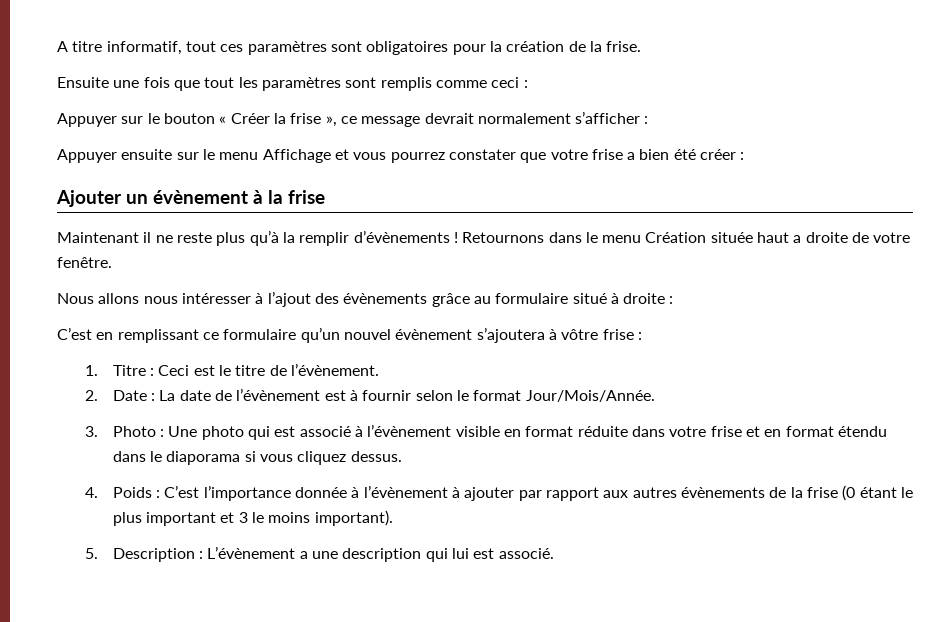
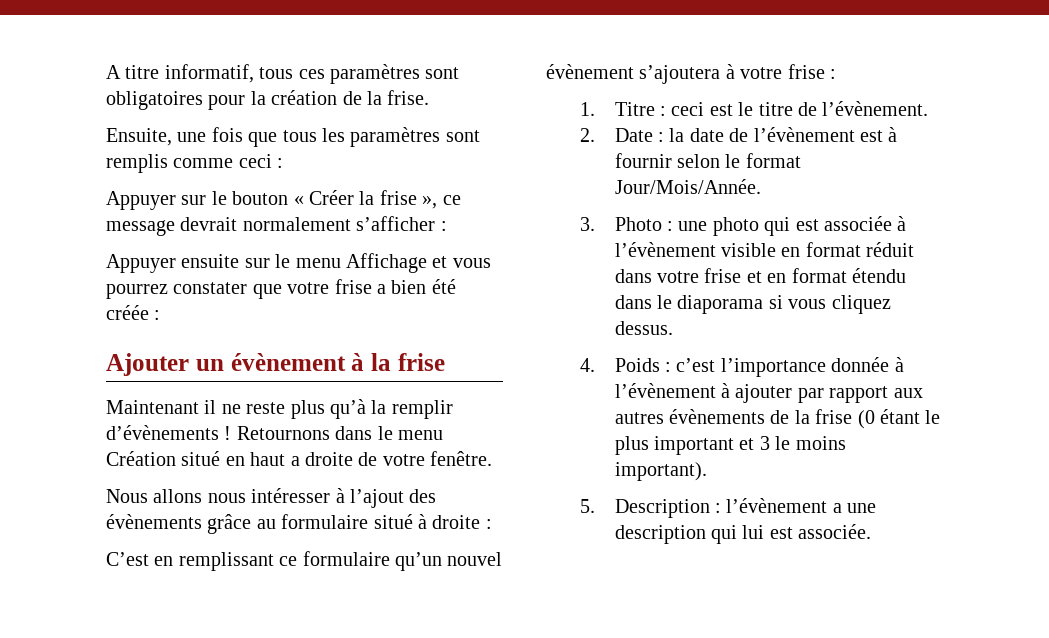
- A titre informatif, tout ces paramètres sont obligatoires pour la création de la frise.
+ A titre informatif, tous ces paramètres sont obligatoires pour la création de la frise.
- Ensuite une fois que tout les paramètres sont remplis comme ceci :
+ Ensuite, une fois que tous les paramètres sont remplis comme ceci :
- Appuyer ensuite sur le menu Affichage et vous pourrez constater que votre frise a bien été créer :
+ Appuyer ensuite sur le menu Affichage et vous pourrez constater que votre frise a bien été créée :
- Retournons dans le menu Création située haut a droite de votre fenêtre.
+ Retournons dans le menu Création situé en haut a droite de votre fenêtre.
- C’est en remplissant ce formulaire qu’un nouvel évènement s’ajoutera à vôtre frise :
+ C’est en remplissant ce formulaire qu’un nouvel évènement s’ajoutera à votre frise :
- 1. Titre : Ceci est le titre de l’évènement.
+ 1. Titre : ceci est le titre de l’évènement.
- 2. Date : La date de l’évènement est à fournir selon le format Jour/Mois/Année.
+ 2. Date : la date de l’évènement est à fournir selon le format Jour/Mois/Année.
- 3. Photo : Une photo qui est associé à l’évènement visible en format réduite dans votre frise et en format étendu dans le diaporama si vous cliquez dessus.
+ 3. Photo : une photo qui est associée à l’évènement visible en format réduit dans votre frise et en format étendu dans le diaporama si vous cliquez dessus.
- 4. Poids : C’est l’importance donnée à l’évènement à ajouter par rapport aux autres évènements de la frise (0 étant le plus important et 3 le moins important).
+ 4. Poids : c’est l’importance donnée à l’évènement à ajouter par rapport aux autres évènements de la frise (0 étant le plus important et 3 le moins important).
- 5. Description : L’évènement a une description qui lui est associé.
+ 5. Description : l’évènement a une description qui lui est associée.

